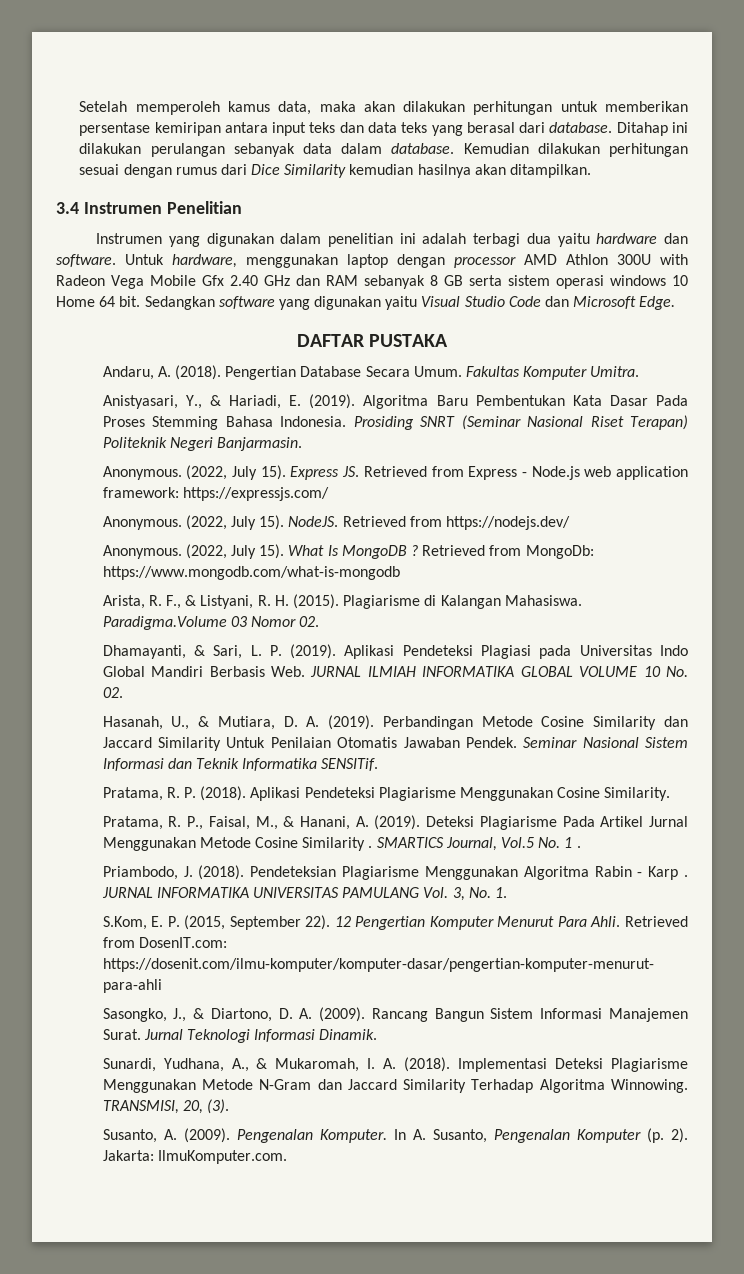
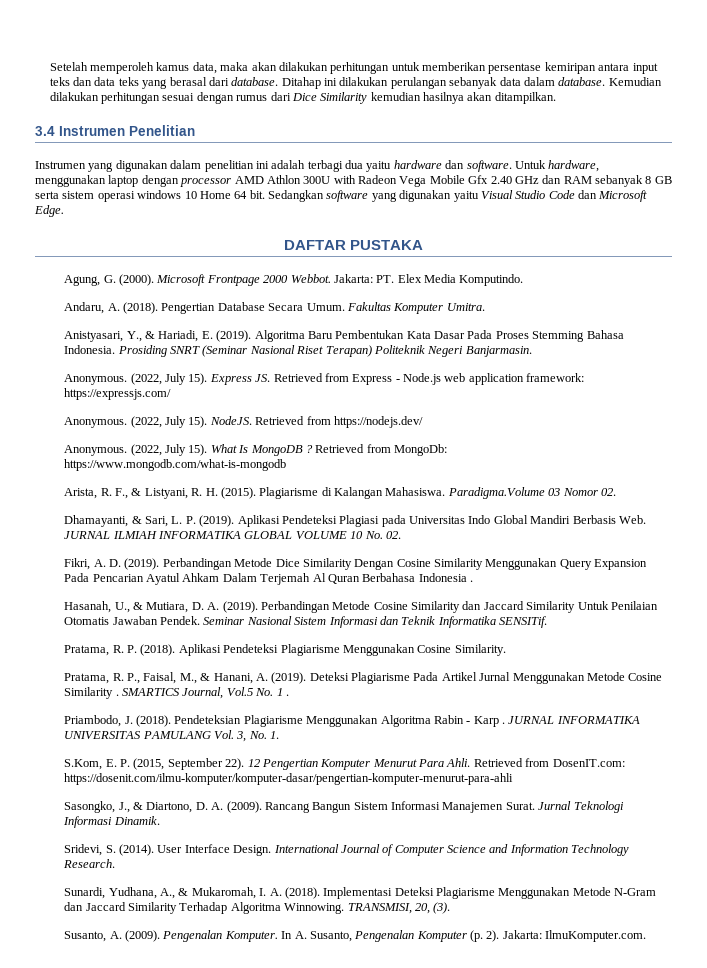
+ Agung, G. (2000). Microsoft Frontpage 2000 Webbot. Jakarta: PT. Elex Media Komputindo.
+ Fikri, A. D. (2019). Perbandingan Metode Dice Similarity Dengan Cosine Similarity Menggunakan Query Expansion Pada Pencarian Ayatul Ahkam Dalam Terjemah Al Quran Berbahasa Indonesia .
+ Sridevi, S. (2014). User Interface Design. International Journal of Computer Science and Information Technology Research.

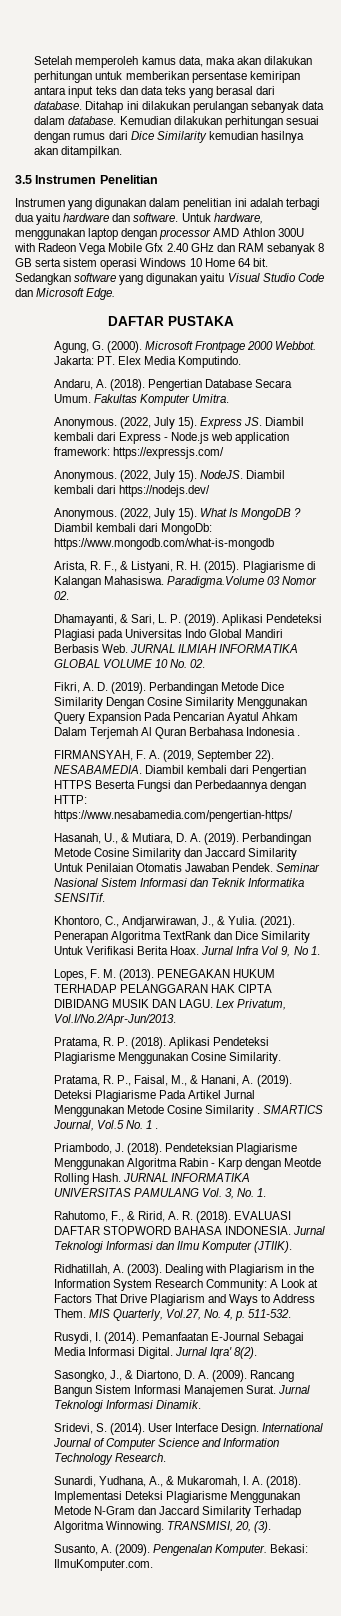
- 3.4 Instrumen Penelitian
+ 3.5 Instrumen Penelitian
- Untuk hardware, menggunakan laptop dengan processor AMD Athlon 300U with Radeon Vega Mobile Gfx 2.40 GHz dan RAM sebanyak 8 GB serta sistem operasi windows 10 Home 64 bit.
+ Untuk hardware, menggunakan laptop dengan processor AMD Athlon 300U with Radeon Vega Mobile Gfx 2.40 GHz dan RAM sebanyak 8 GB serta sistem operasi Windows 10 Home 64 bit.
- Anistyasari, Y., & Hariadi, E. (2019). Algoritma Baru Pembentukan Kata Dasar Pada Proses Stemming Bahasa Indonesia. Prosiding SNRT (Seminar Nasional Riset Terapan) Politeknik Negeri Banjarmasin.
- Express JS. Retrieved from Express - Node.js web application framework: https://expressjs.com/
+ Express JS. Diambil kembali dari Express - Node.js web application framework: https://expressjs.com/
- Retrieved from https://nodejs.dev/
+ Diambil kembali dari https://nodejs.dev/
- Retrieved from MongoDb: https://www.mongodb.com/what-is-mongodb
+ Diambil kembali dari MongoDb: https://www.mongodb.com/what-is-mongodb
+ FIRMANSYAH, F. A. (2019, September 22). NESABAMEDIA. Diambil kembali dari Pengertian HTTPS Beserta Fungsi dan Perbedaannya dengan HTTP: https://www.nesabamedia.com/pengertian-https/
+ Khontoro, C., Andjarwirawan, J., & Yulia. (2021). Penerapan Algoritma TextRank dan Dice Similarity Untuk Verifikasi Berita Hoax. Jurnal Infra Vol 9, No 1.
+ Lopes, F. M. (2013). PENEGAKAN HUKUM TERHADAP PELANGGARAN HAK CIPTA DIBIDANG MUSIK DAN LAGU. Lex Privatum, Vol.I/No.2/Apr-Jun/2013.
- Pendeteksian Plagiarisme Menggunakan Algoritma Rabin - Karp .
+ Pendeteksian Plagiarisme Menggunakan Algoritma Rabin - Karp dengan Meotde Rolling Hash.
- S.Kom, E. P. (2015, September 22). 12 Pengertian Komputer Menurut Para Ahli. Retrieved from DosenIT.com: https://dosenit.com/ilmu-komputer/komputer-dasar/pengertian-komputer-menurut-para-ahli
+ Rahutomo, F., & Ririd, A. R. (2018). EVALUASI DAFTAR STOPWORD BAHASA INDONESIA. Jurnal Teknologi Informasi dan Ilmu Komputer (JTIIK).
+ Ridhatillah, A. (2003). Dealing with Plagiarism in the Information System Research Community: A Look at Factors That Drive Plagiarism and Ways to Address Them. MIS Quarterly, Vol.27, No. 4, p. 511-532.
+ Rusydi, I. (2014). Pemanfaatan E-Journal Sebagai Media Informasi Digital. Jurnal Iqra' 8(2).
- In A. Susanto, Pengenalan Komputer (p. 2). Jakarta: IlmuKomputer.com.
+ Bekasi: IlmuKomputer.com.

